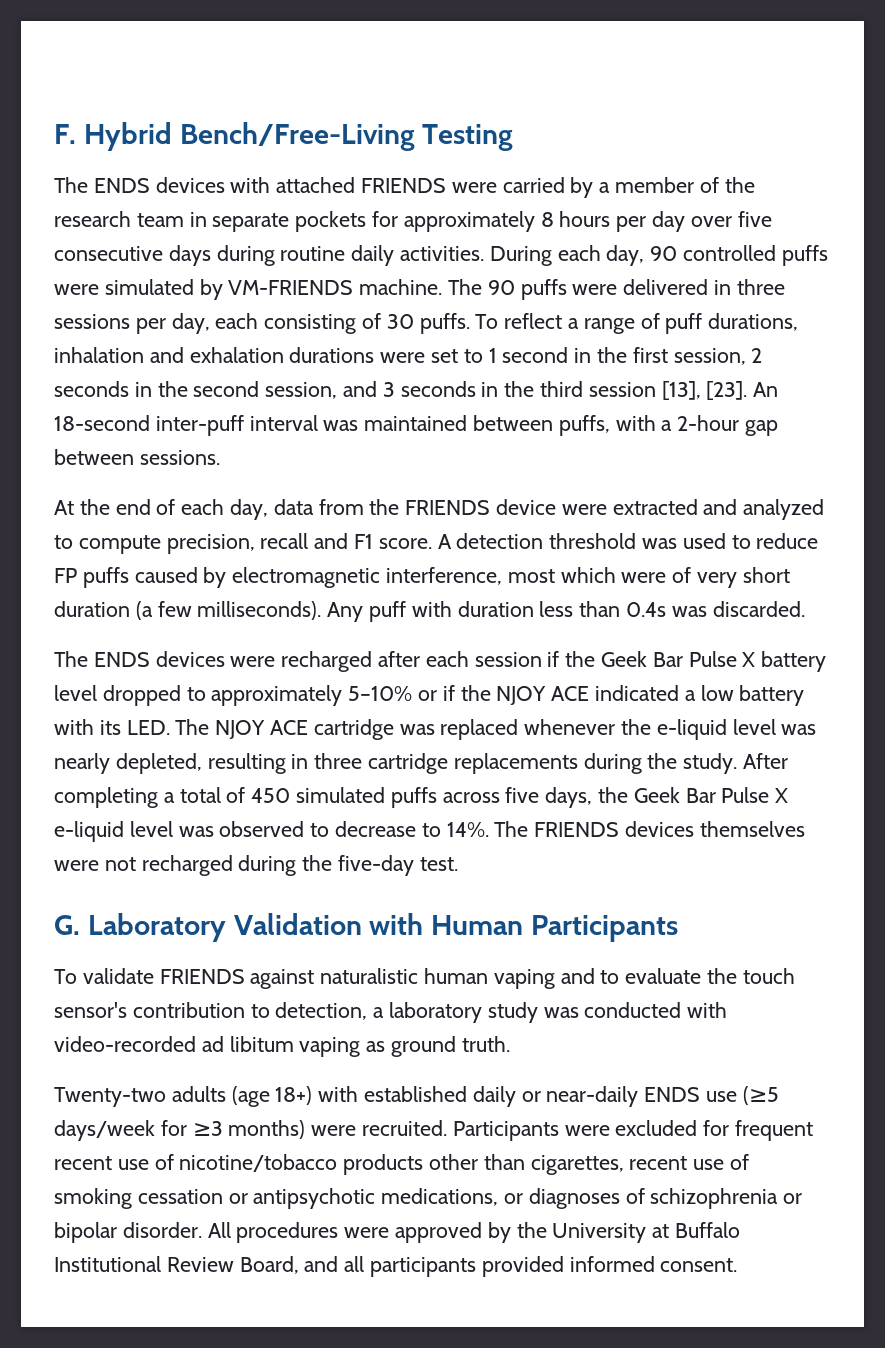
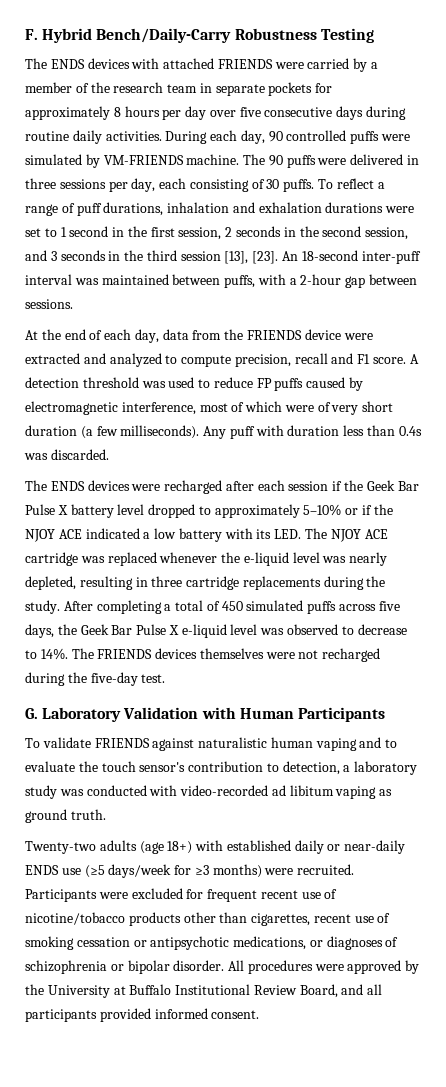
- F. Hybrid Bench/Free-Living Testing
+ F. Hybrid Bench/Daily-Carry Robustness Testing
- A detection threshold was used to reduce FP puffs caused by electromagnetic interference, most which were of very short duration (a few milliseconds).
+ A detection threshold was used to reduce FP puffs caused by electromagnetic interference, most of which were of very short duration (a few milliseconds).

